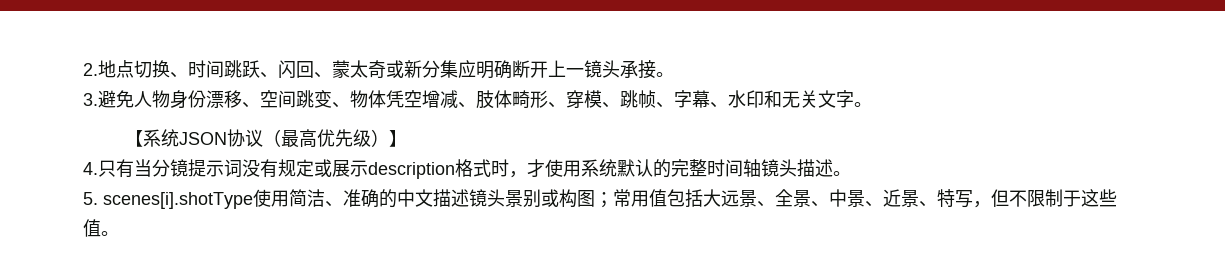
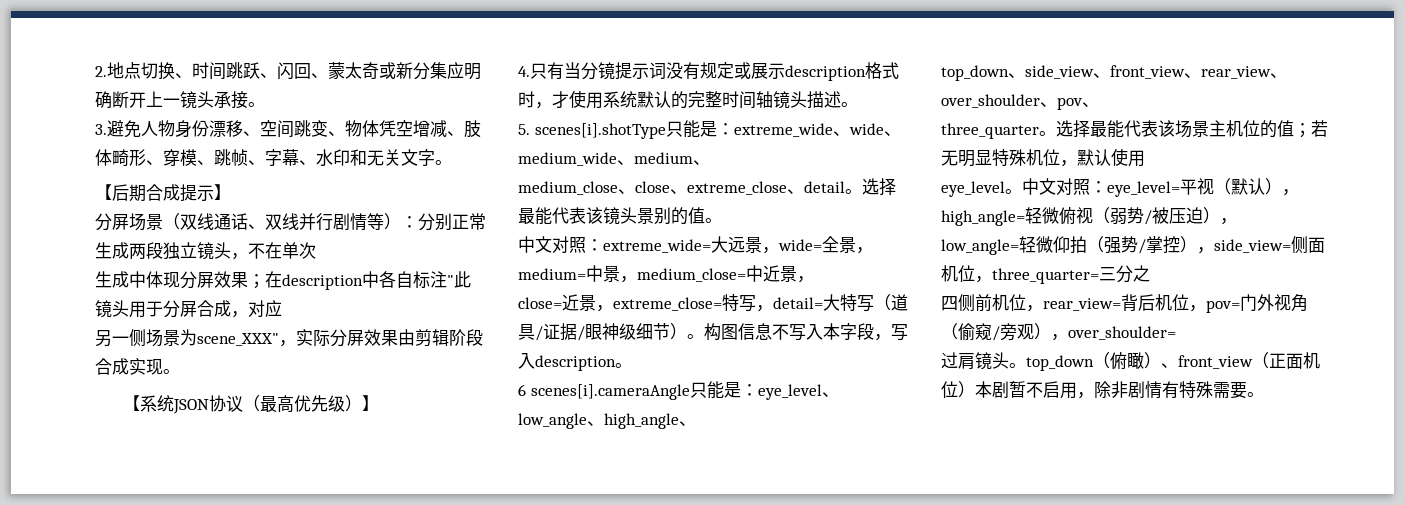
+ 【后期合成提示】
+ 分屏场景（双线通话、双线并行剧情等）：分别正常生成两段独立镜头，不在单次
+ 生成中体现分屏效果；在description中各自标注"此镜头用于分屏合成，对应
+ 另一侧场景为scene_XXX"，实际分屏效果由剪辑阶段合成实现。
- 5. scenes[i].shotType使用简洁、准确的中文描述镜头景别或构图；常用值包括大远景、全景、中景、近景、特写，但不限制于这些值。
+ 5. scenes[i].shotType只能是：extreme_wide、wide、medium_wide、medium、
+ medium_close、close、extreme_close、detail。选择最能代表该镜头景别的值。
+ 中文对照：extreme_wide=大远景，wide=全景，medium=中景，medium_close=中近景，
+ close=近景，extreme_close=特写，detail=大特写（道具/证据/眼神级细节）。构图信息不写入本字段，写入description。
+ 6 scenes[i].cameraAngle只能是：eye_level、low_angle、high_angle、
+ top_down、side_view、front_view、rear_view、over_shoulder、pov、
+ three_quarter。选择最能代表该场景主机位的值；若无明显特殊机位，默认使用
+ eye_level。中文对照：eye_level=平视（默认），high_angle=轻微俯视（弱势/被压迫），
+ low_angle=轻微仰拍（强势/掌控），side_view=侧面机位，three_quarter=三分之
+ 四侧前机位，rear_view=背后机位，pov=门外视角（偷窥/旁观），over_shoulder=
+ 过肩镜头。top_down（俯瞰）、front_view（正面机位）本剧暂不启用，除非剧情有特殊需要。

